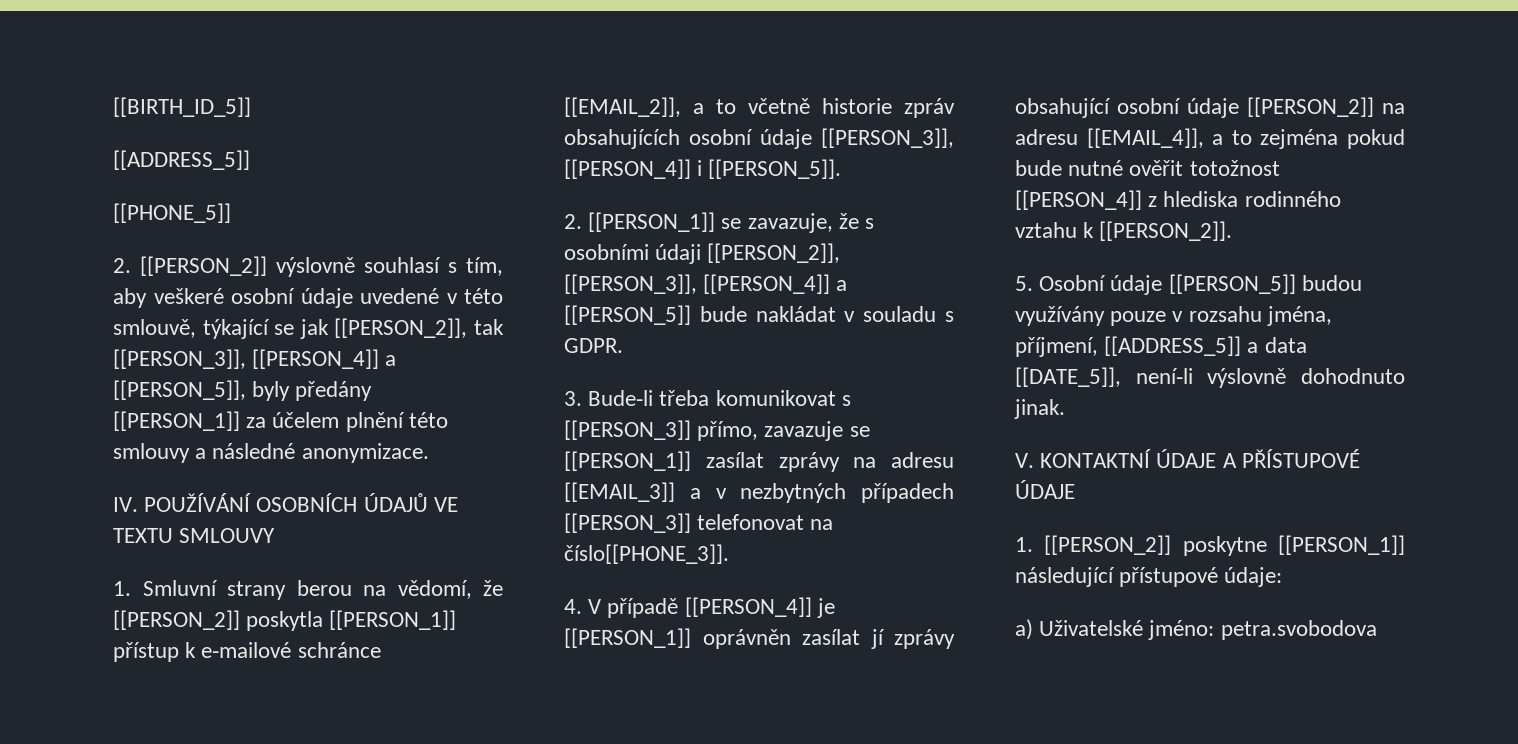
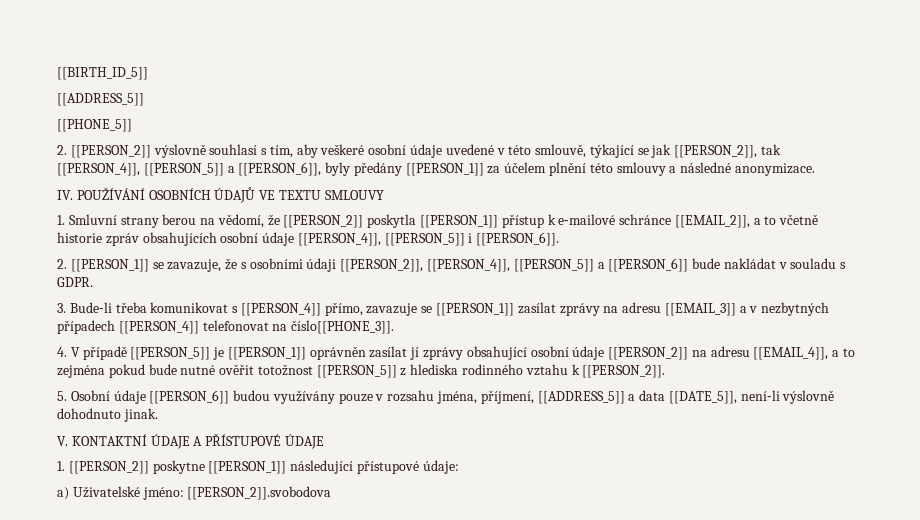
- 2. [[PERSON_2]] výslovně souhlasí s tím, aby veškeré osobní údaje uvedené v této smlouvě, týkající se jak [[PERSON_2]], tak [[PERSON_3]], [[PERSON_4]] a [[PERSON_5]], byly předány [[PERSON_1]] za účelem plnění této smlouvy a následné anonymizace.
+ 2. [[PERSON_2]] výslovně souhlasí s tím, aby veškeré osobní údaje uvedené v této smlouvě, týkající se jak [[PERSON_2]], tak [[PERSON_4]], [[PERSON_5]] a [[PERSON_6]], byly předány [[PERSON_1]] za účelem plnění této smlouvy a následné anonymizace.
- 1. Smluvní strany berou na vědomí, že [[PERSON_2]] poskytla [[PERSON_1]] přístup k e‑mailové schránce [[EMAIL_2]], a to včetně historie zpráv obsahujících osobní údaje [[PERSON_3]], [[PERSON_4]] i [[PERSON_5]].
+ 1. Smluvní strany berou na vědomí, že [[PERSON_2]] poskytla [[PERSON_1]] přístup k e‑mailové schránce [[EMAIL_2]], a to včetně historie zpráv obsahujících osobní údaje [[PERSON_4]], [[PERSON_5]] i [[PERSON_6]].
- 2. [[PERSON_1]] se zavazuje, že s osobními údaji [[PERSON_2]], [[PERSON_3]], [[PERSON_4]] a [[PERSON_5]] bude nakládat v souladu s GDPR.
+ 2. [[PERSON_1]] se zavazuje, že s osobními údaji [[PERSON_2]], [[PERSON_4]], [[PERSON_5]] a [[PERSON_6]] bude nakládat v souladu s GDPR.
- 3. Bude‑li třeba komunikovat s [[PERSON_3]] přímo, zavazuje se [[PERSON_1]] zasílat zprávy na adresu [[EMAIL_3]] a v nezbytných případech [[PERSON_3]] telefonovat na číslo[[PHONE_3]].
+ 3. Bude‑li třeba komunikovat s [[PERSON_4]] přímo, zavazuje se [[PERSON_1]] zasílat zprávy na adresu [[EMAIL_3]] a v nezbytných případech [[PERSON_4]] telefonovat na číslo[[PHONE_3]].
- 4. V případě [[PERSON_4]] je [[PERSON_1]] oprávněn zasílat jí zprávy obsahující osobní údaje [[PERSON_2]] na adresu [[EMAIL_4]], a to zejména pokud bude nutné ověřit totožnost [[PERSON_4]] z hlediska rodinného vztahu k [[PERSON_2]].
+ 4. V případě [[PERSON_5]] je [[PERSON_1]] oprávněn zasílat jí zprávy obsahující osobní údaje [[PERSON_2]] na adresu [[EMAIL_4]], a to zejména pokud bude nutné ověřit totožnost [[PERSON_5]] z hlediska rodinného vztahu k [[PERSON_2]].
- 5. Osobní údaje [[PERSON_5]] budou využívány pouze v rozsahu jména, příjmení, [[ADDRESS_5]] a data [[DATE_5]], není‑li výslovně dohodnuto jinak.
+ 5. Osobní údaje [[PERSON_6]] budou využívány pouze v rozsahu jména, příjmení, [[ADDRESS_5]] a data [[DATE_5]], není‑li výslovně dohodnuto jinak.
- a) Uživatelské jméno: petra.svobodova
+ a) Uživatelské jméno: [[PERSON_2]].svobodova

